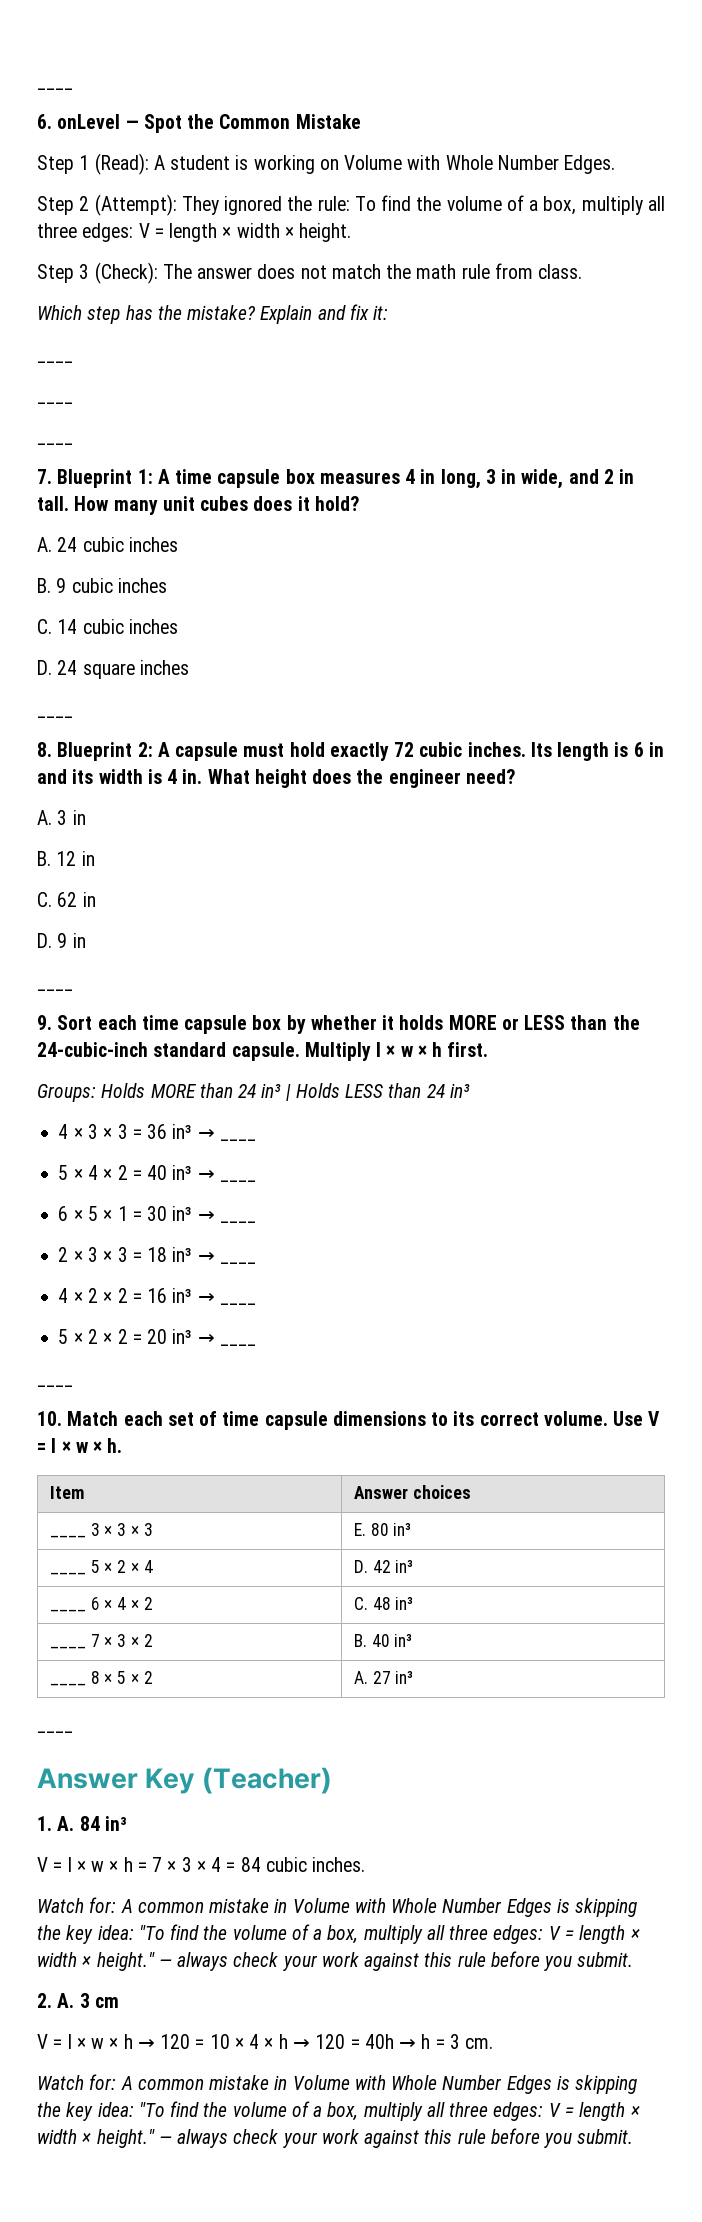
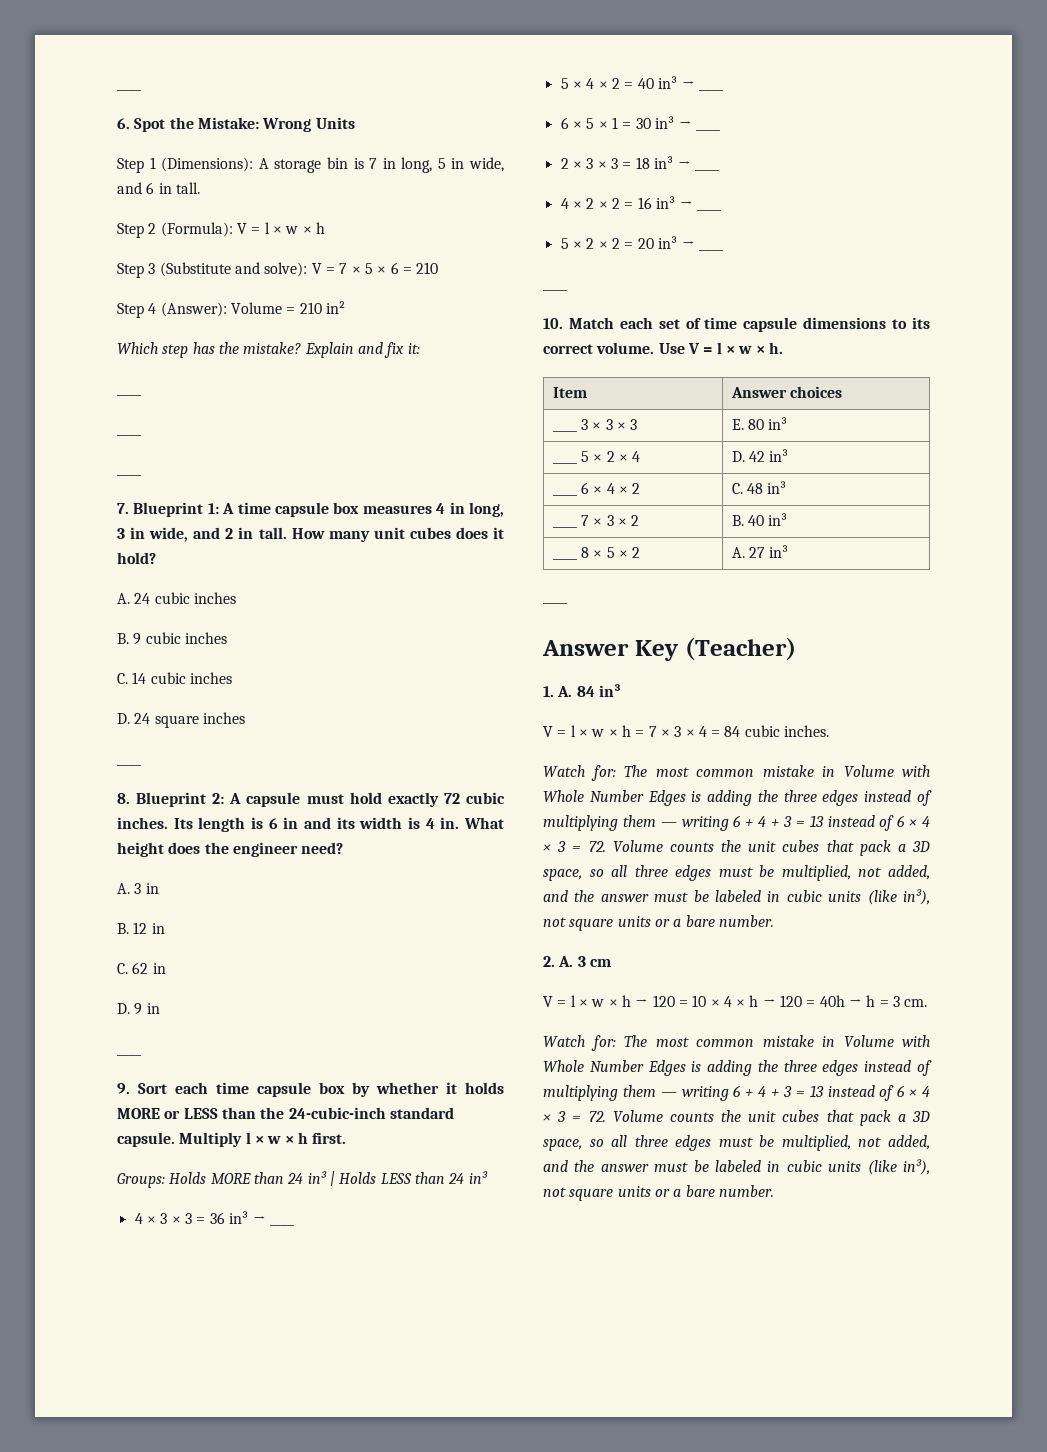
- 6. onLevel — Spot the Common Mistake
- Step 1 (Read): A student is working on Volume with Whole Number Edges.
- Step 2 (Attempt): They ignored the rule: To find the volume of a box, multiply all three edges: V = length × width × height.
- Step 3 (Check): The answer does not match the math rule from class.
+ 6. Spot the Mistake: Wrong Units
+ Step 1 (Dimensions): A storage bin is 7 in long, 5 in wide, and 6 in tall.
+ Step 2 (Formula): V = l × w × h
+ Step 3 (Substitute and solve): V = 7 × 5 × 6 = 210
+ Step 4 (Answer): Volume = 210 in²
  V = l × w × h = 7 × 3 × 4 = 84 cubic inches.
- Watch for: A common mistake in Volume with Whole Number Edges is skipping the key idea: "To find the volume of a box, multiply all three edges: V = length × width × height." — always check your work against this rule before you submit.
+ Watch for: The most common mistake in Volume with Whole Number Edges is adding the three edges instead of multiplying them — writing 6 + 4 + 3 = 13 instead of 6 × 4 × 3 = 72. Volume counts the unit cubes that pack a 3D space, so all three edges must be multiplied, not added, and the answer must be labeled in cubic units (like in³), not square units or a bare number.
  V = l × w × h → 120 = 10 × 4 × h → 120 = 40h → h = 3 cm.
- Watch for: A common mistake in Volume with Whole Number Edges is skipping the key idea: "To find the volume of a box, multiply all three edges: V = length × width × height." — always check your work against this rule before you submit.
+ Watch for: The most common mistake in Volume with Whole Number Edges is adding the three edges instead of multiplying them — writing 6 + 4 + 3 = 13 instead of 6 × 4 × 3 = 72. Volume counts the unit cubes that pack a 3D space, so all three edges must be multiplied, not added, and the answer must be labeled in cubic units (like in³), not square units or a bare number.

